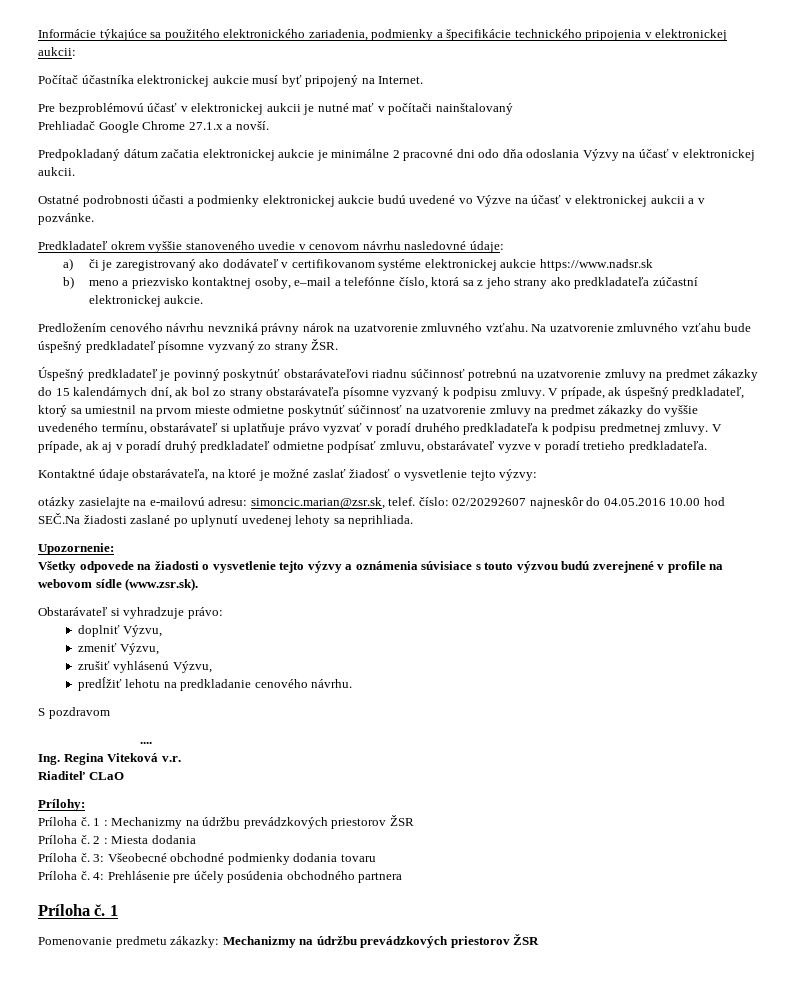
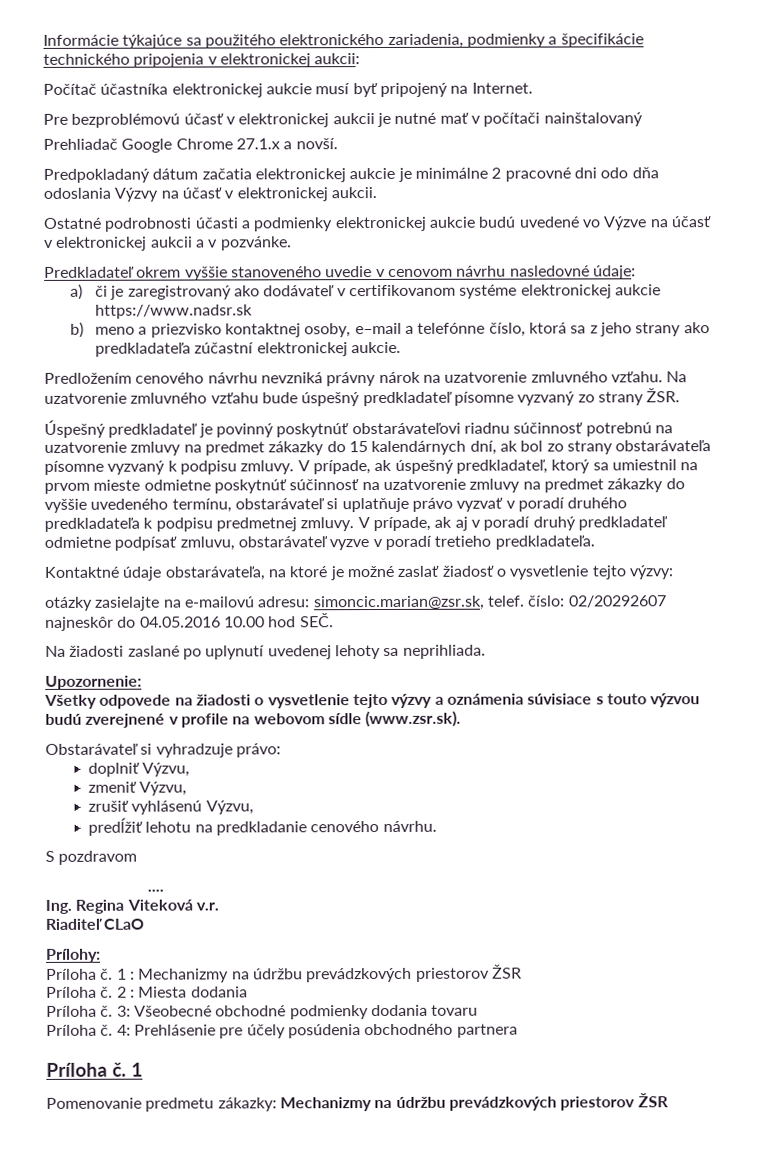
- otázky zasielajte na e-mailovú adresu: simoncic.marian@zsr.sk, telef. číslo: 02/20292607 najneskôr do 04.05.2016 10.00 hod SEČ.Na žiadosti zaslané po uplynutí uvedenej lehoty sa neprihliada.
+ otázky zasielajte na e-mailovú adresu: simoncic.marian@zsr.sk, telef. číslo: 02/20292607 najneskôr do 04.05.2016 10.00 hod SEČ.
+ Na žiadosti zaslané po uplynutí uvedenej lehoty sa neprihliada.

